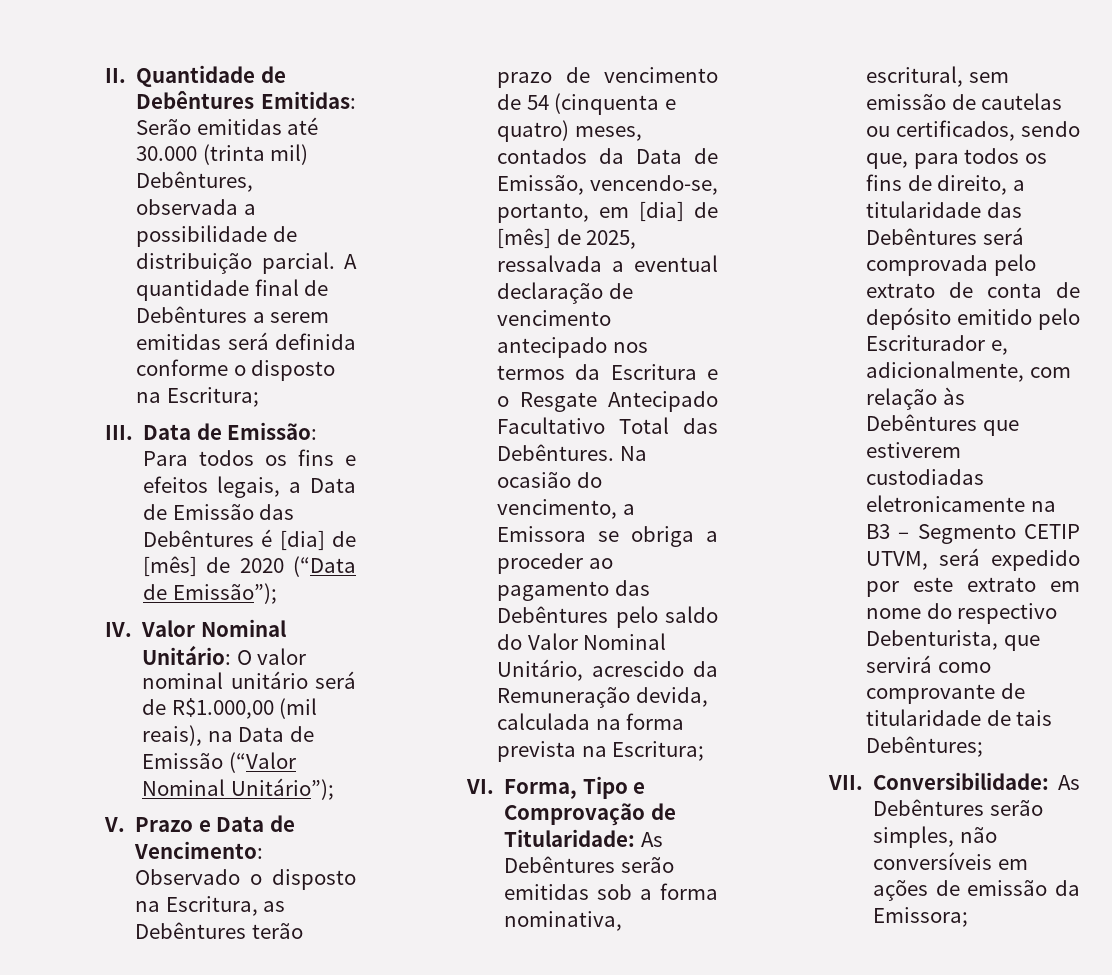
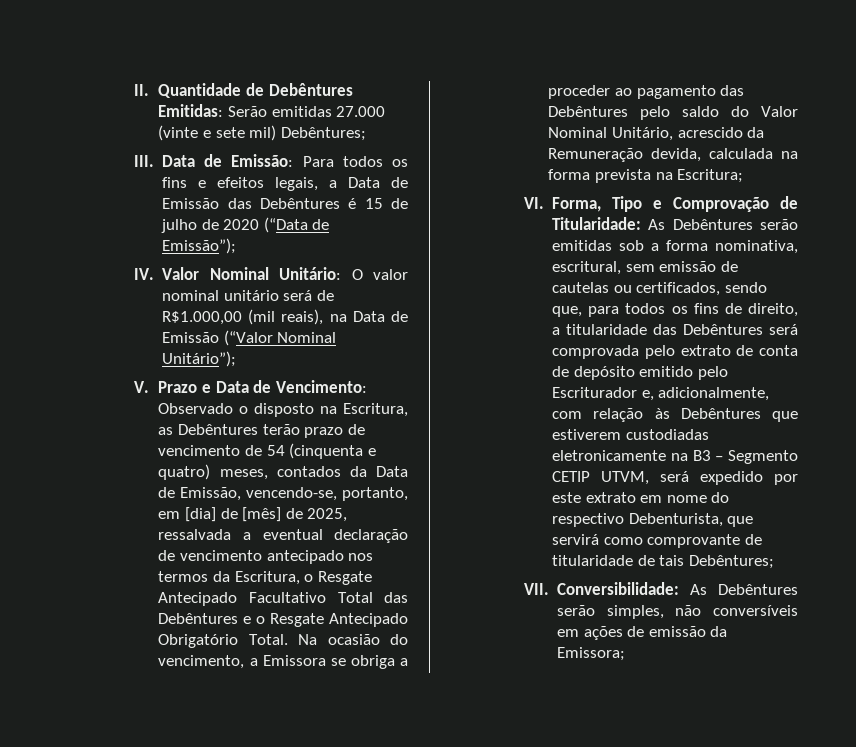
- II. Quantidade de Debêntures Emitidas: Serão emitidas até 30.000 (trinta mil) Debêntures, observada a possibilidade de distribuição parcial. A quantidade final de Debêntures a serem emitidas será definida conforme o disposto na Escritura;
+ II. Quantidade de Debêntures Emitidas: Serão emitidas 27.000 (vinte e sete mil) Debêntures;
- III. Data de Emissão: Para todos os fins e efeitos legais, a Data de Emissão das Debêntures é [dia] de [mês] de 2020 (“Data de Emissão”);
+ III. Data de Emissão: Para todos os fins e efeitos legais, a Data de Emissão das Debêntures é 15 de julho de 2020 (“Data de Emissão”);
- V. Prazo e Data de Vencimento: Observado o disposto na Escritura, as Debêntures terão prazo de vencimento de 54 (cinquenta e quatro) meses, contados da Data de Emissão, vencendo-se, portanto, em [dia] de [mês] de 2025, ressalvada a eventual declaração de vencimento antecipado nos termos da Escritura e o Resgate Antecipado Facultativo Total das Debêntures.
+ V. Prazo e Data de Vencimento: Observado o disposto na Escritura, as Debêntures terão prazo de vencimento de 54 (cinquenta e quatro) meses, contados da Data de Emissão, vencendo-se, portanto, em [dia] de [mês] de 2025, ressalvada a eventual declaração de vencimento antecipado nos termos da Escritura, o Resgate Antecipado Facultativo Total das Debêntures e o Resgate Antecipado Obrigatório Total.

